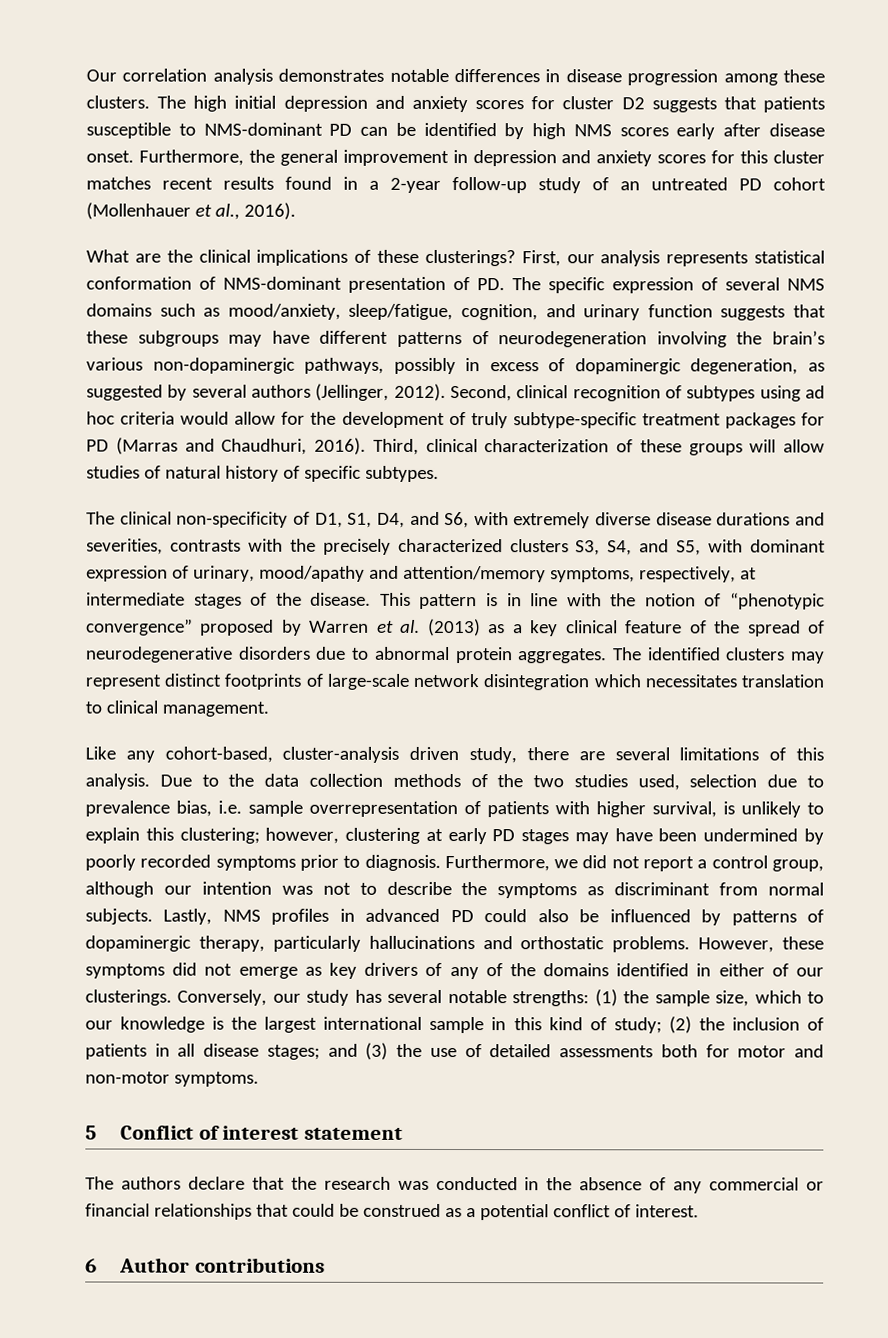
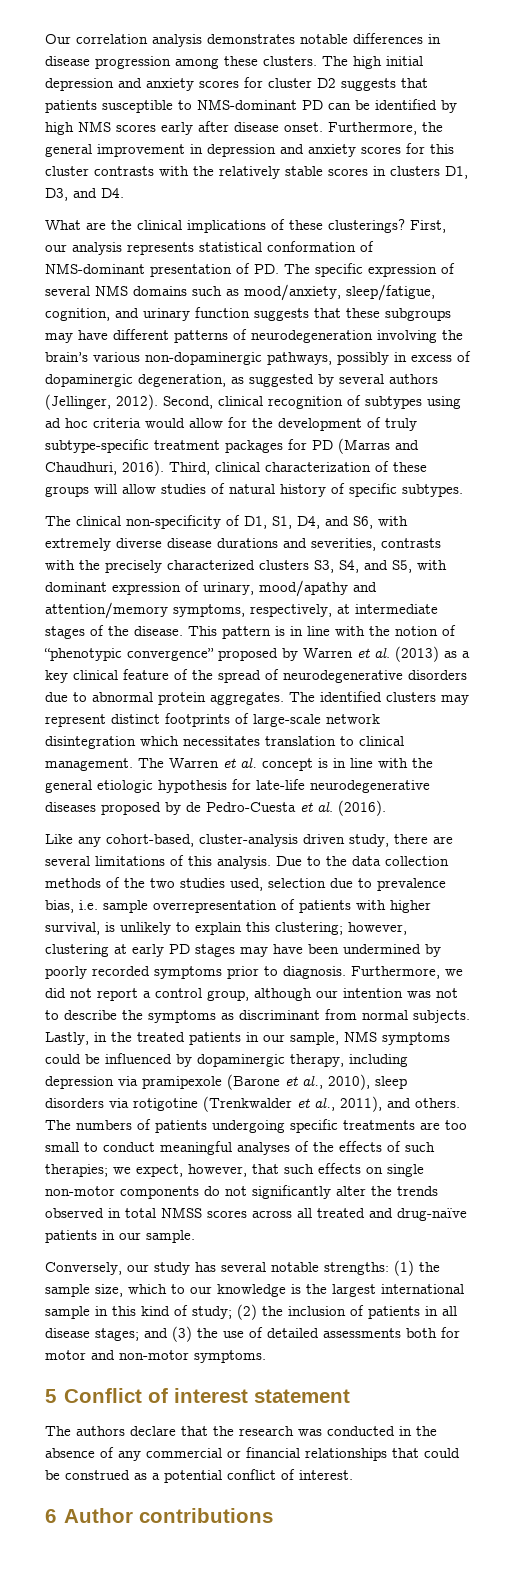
- Furthermore, the general improvement in depression and anxiety scores for this cluster matches recent results found in a 2-year follow-up study of an untreated PD cohort (Mollenhauer et al., 2016).
+ Furthermore, the general improvement in depression and anxiety scores for this cluster contrasts with the relatively stable scores in clusters D1, D3, and D4.
+ The Warren et al. concept is in line with the general etiologic hypothesis for late-life neurodegenerative diseases proposed by de Pedro-Cuesta et al. (2016).
- Lastly, NMS profiles in advanced PD could also be influenced by patterns of dopaminergic therapy, particularly hallucinations and orthostatic problems. However, these symptoms did not emerge as key drivers of any of the domains identified in either of our clusterings. Conversely, our study has several notable strengths: (1) the sample size, which to our knowledge is the largest international sample in this kind of study; (2) the inclusion of patients in all disease stages; and (3) the use of detailed assessments both for motor and non-motor symptoms.
+ Lastly, in the treated patients in our sample, NMS symptoms could be influenced by dopaminergic therapy, including depression via pramipexole (Barone et al., 2010), sleep disorders via rotigotine (Trenkwalder et al., 2011), and others. The numbers of patients undergoing specific treatments are too small to conduct meaningful analyses of the effects of such therapies; we expect, however, that such effects on single non-motor components do not significantly alter the trends observed in total NMSS scores across all treated and drug-naïve patients in our sample.
+ Conversely, our study has several notable strengths: (1) the sample size, which to our knowledge is the largest international sample in this kind of study; (2) the inclusion of patients in all disease stages; and (3) the use of detailed assessments both for motor and non-motor symptoms.

